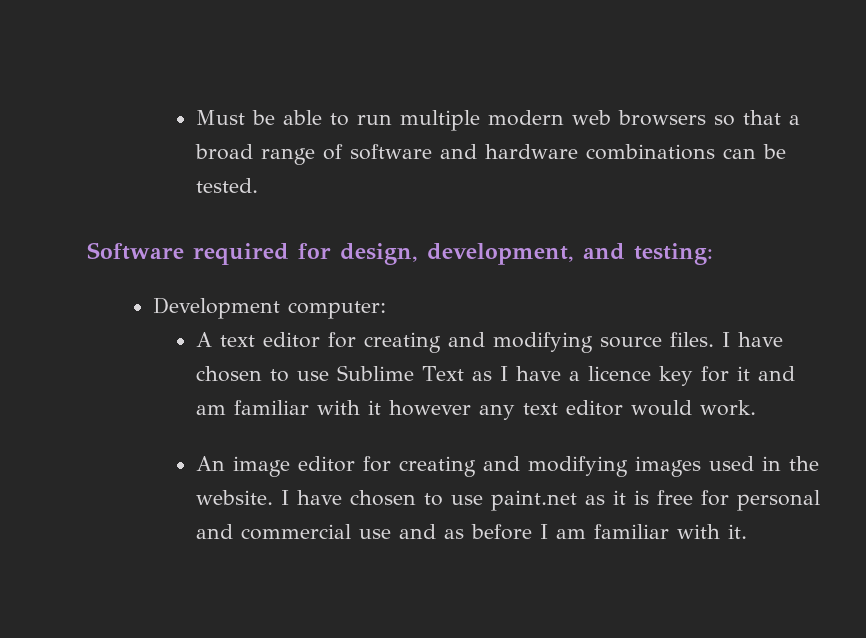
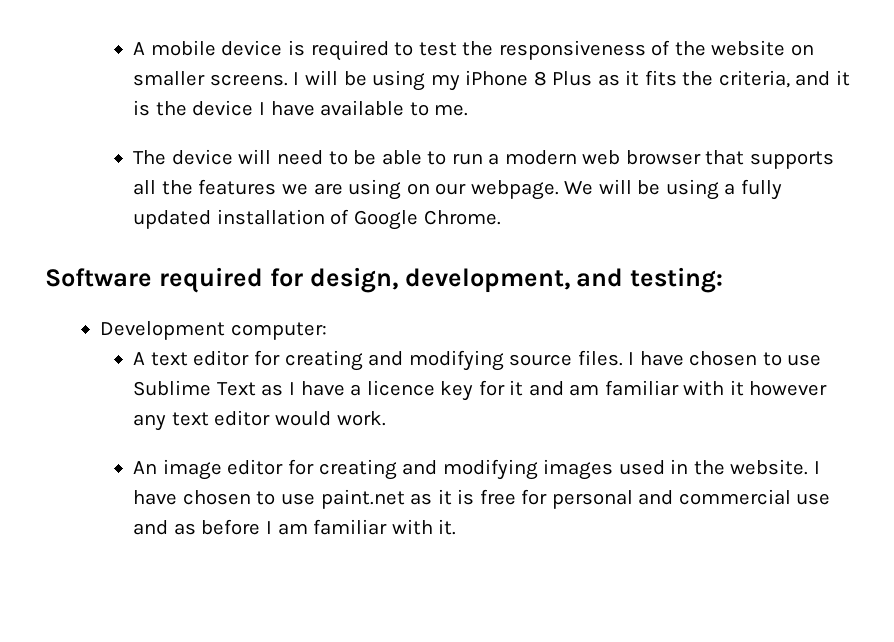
- Must be able to run multiple modern web browsers so that a broad range of software and hardware combinations can be tested.
+ A mobile device is required to test the responsiveness of the website on smaller screens. I will be using my iPhone 8 Plus as it fits the criteria, and it is the device I have available to me.
+ The device will need to be able to run a modern web browser that supports all the features we are using on our webpage. We will be using a fully updated installation of Google Chrome.

